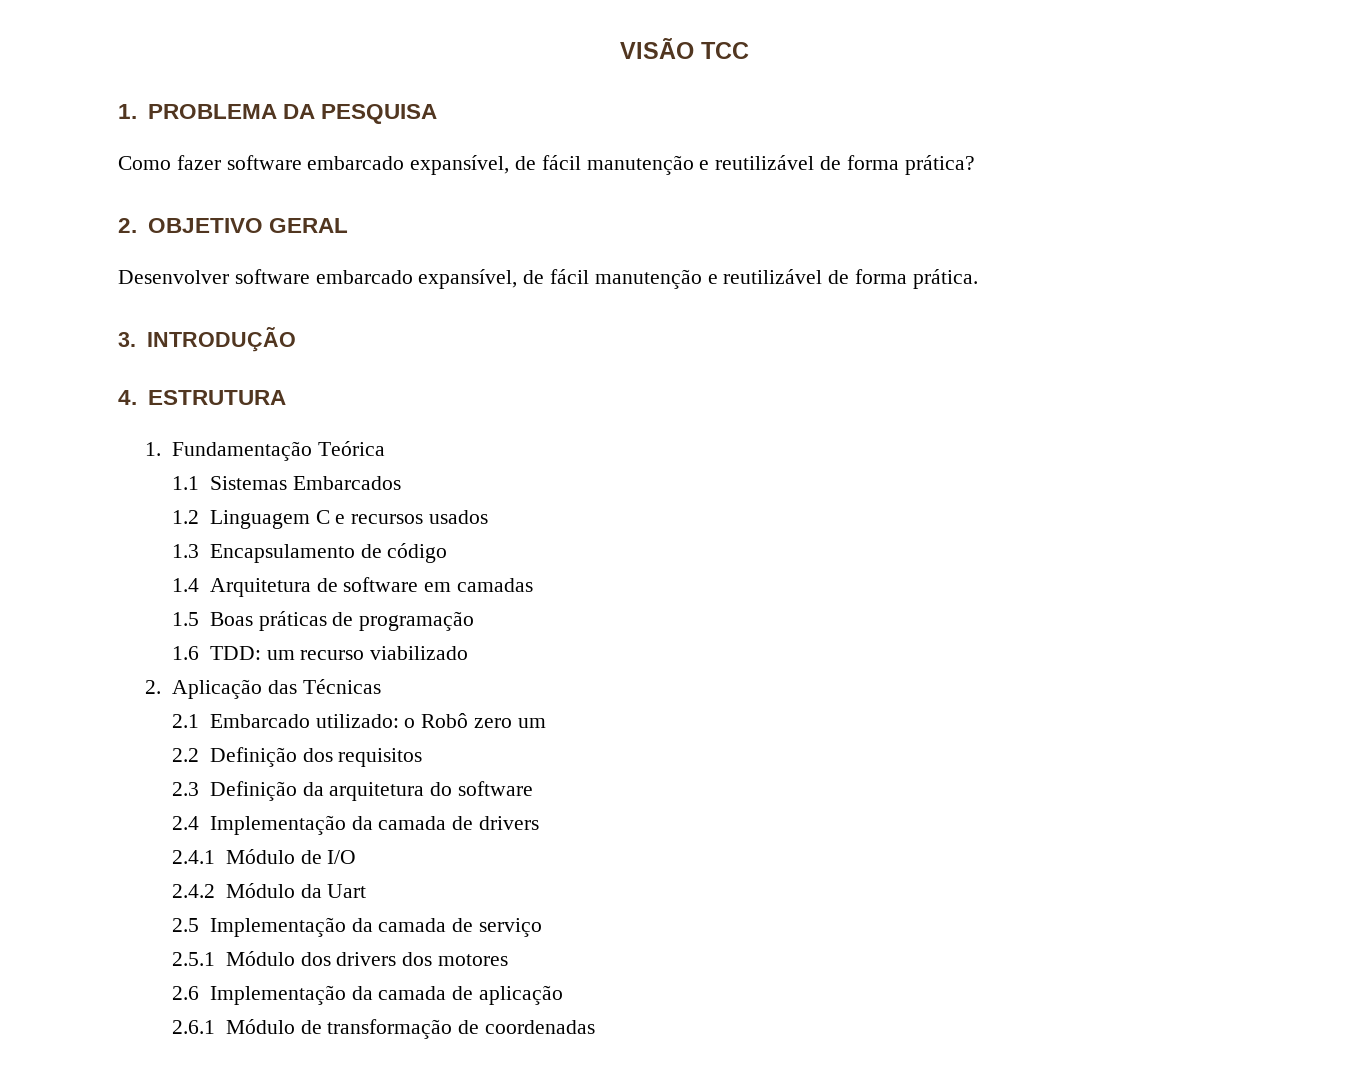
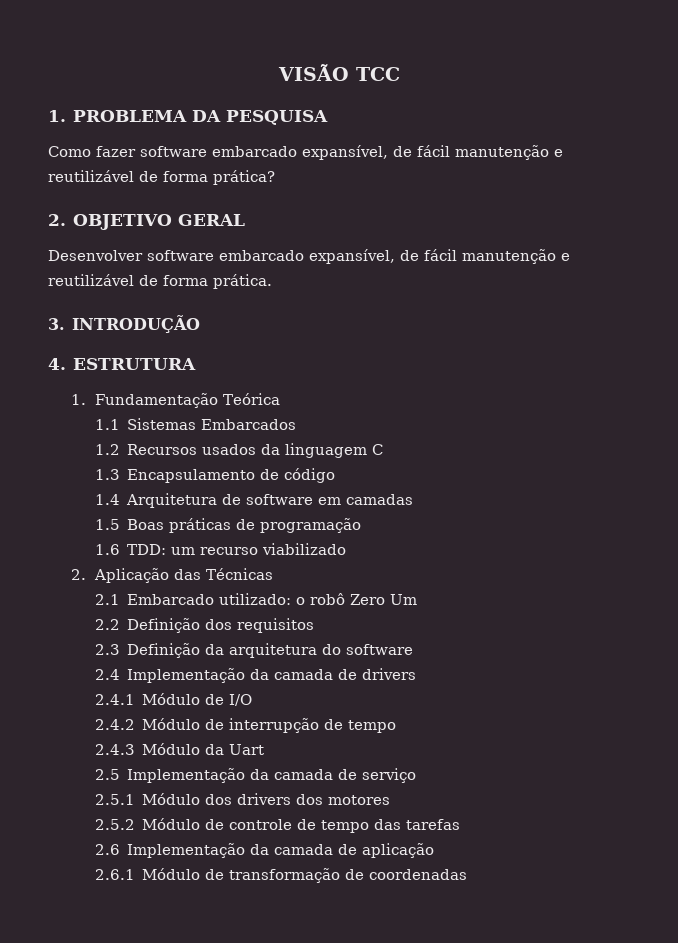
- 1.2 Linguagem C e recursos usados
+ 1.2 Recursos usados da linguagem C
- 2.1 Embarcado utilizado: o Robô zero um
+ 2.1 Embarcado utilizado: o robô Zero Um
- 2.4.2 Módulo da Uart
+ 2.4.2 Módulo de interrupção de tempo
+ 2.4.3 Módulo da Uart
+ 2.5.2 Módulo de controle de tempo das tarefas

